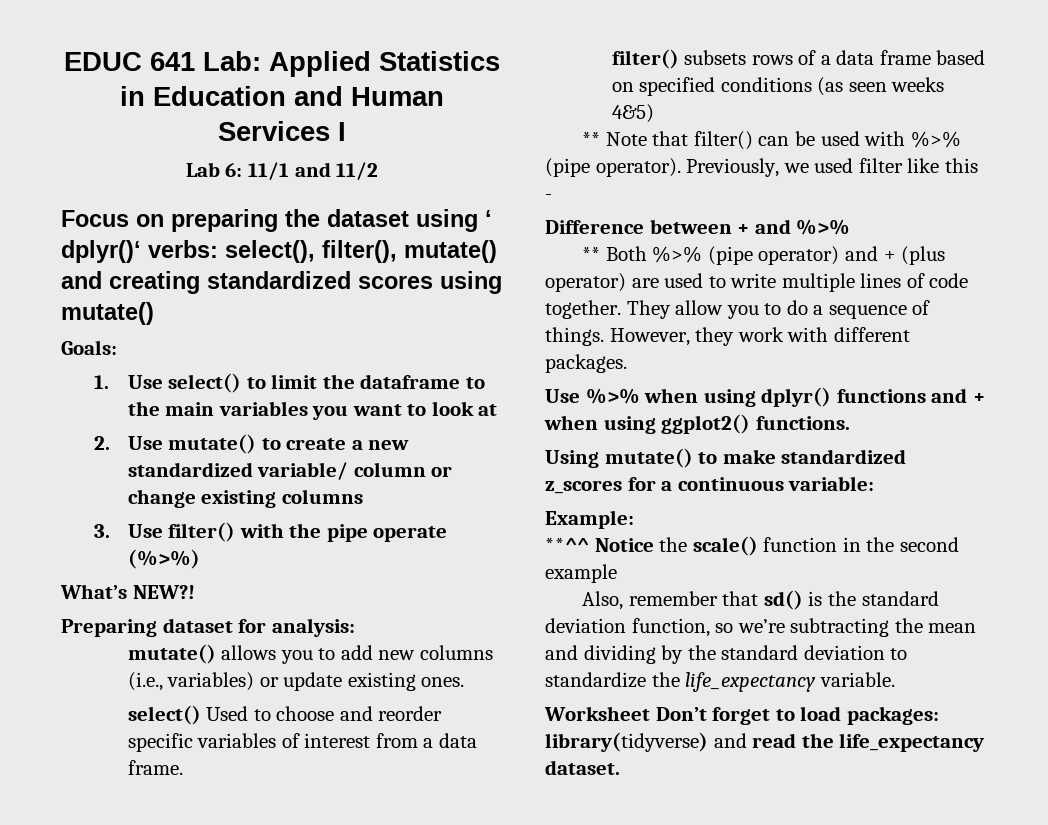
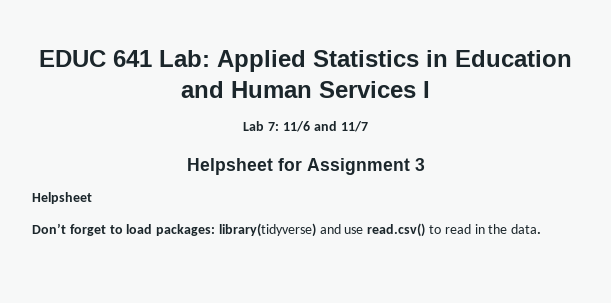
- Lab 6: 11/1 and 11/2
- Focus on preparing the dataset using ‘ dplyr()‘ verbs: select(), filter(), mutate() and creating standardized scores using mutate()
- Goals:
- 1. Use select() to limit the dataframe to the main variables you want to look at
- 2. Use mutate() to create a new standardized variable/ column or change existing columns
- 3. Use filter() with the pipe operate (%>%)
- What’s NEW?!
- Preparing dataset for analysis:
- mutate() allows you to add new columns (i.e., variables) or update existing ones.
- select() Used to choose and reorder specific variables of interest from a data frame.
- filter() subsets rows of a data frame based on specified conditions (as seen weeks 4&5)
- ** Note that filter() can be used with %>% (pipe operator). Previously, we used filter like this -
- Difference between + and %>%
- ** Both %>% (pipe operator) and + (plus operator) are used to write multiple lines of code together. They allow you to do a sequence of things. However, they work with different packages.
- Use %>% when using dplyr() functions and + when using ggplot2() functions.
- Using mutate() to make standardized z_scores for a continuous variable:
- Example:
- **^^ Notice the scale() function in the second example
- Also, remember that sd() is the standard deviation function, so we’re subtracting the mean and dividing by the standard deviation to standardize the life_expectancy variable.
- Worksheet Don’t forget to load packages: library(tidyverse) and read the life_expectancy dataset.
+ Lab 7: 11/6 and 11/7
+ Helpsheet for Assignment 3
+ Helpsheet
+ Don’t forget to load packages: library(tidyverse) and use read.csv() to read in the data.

